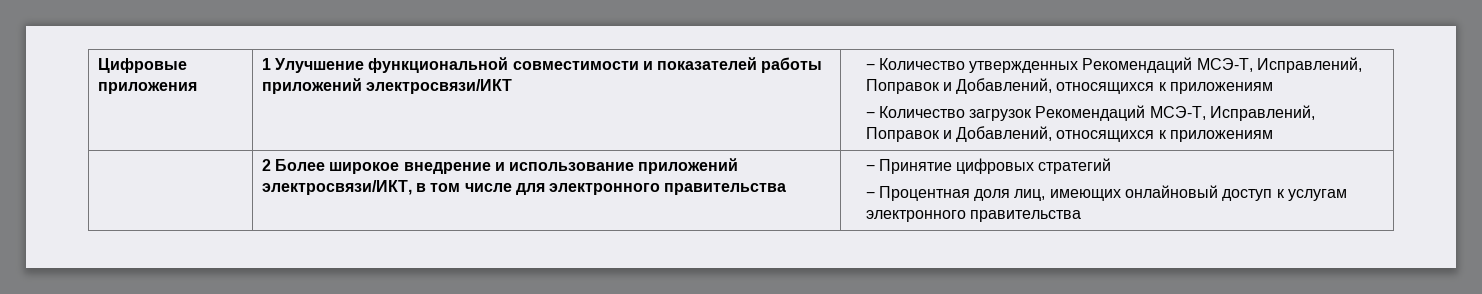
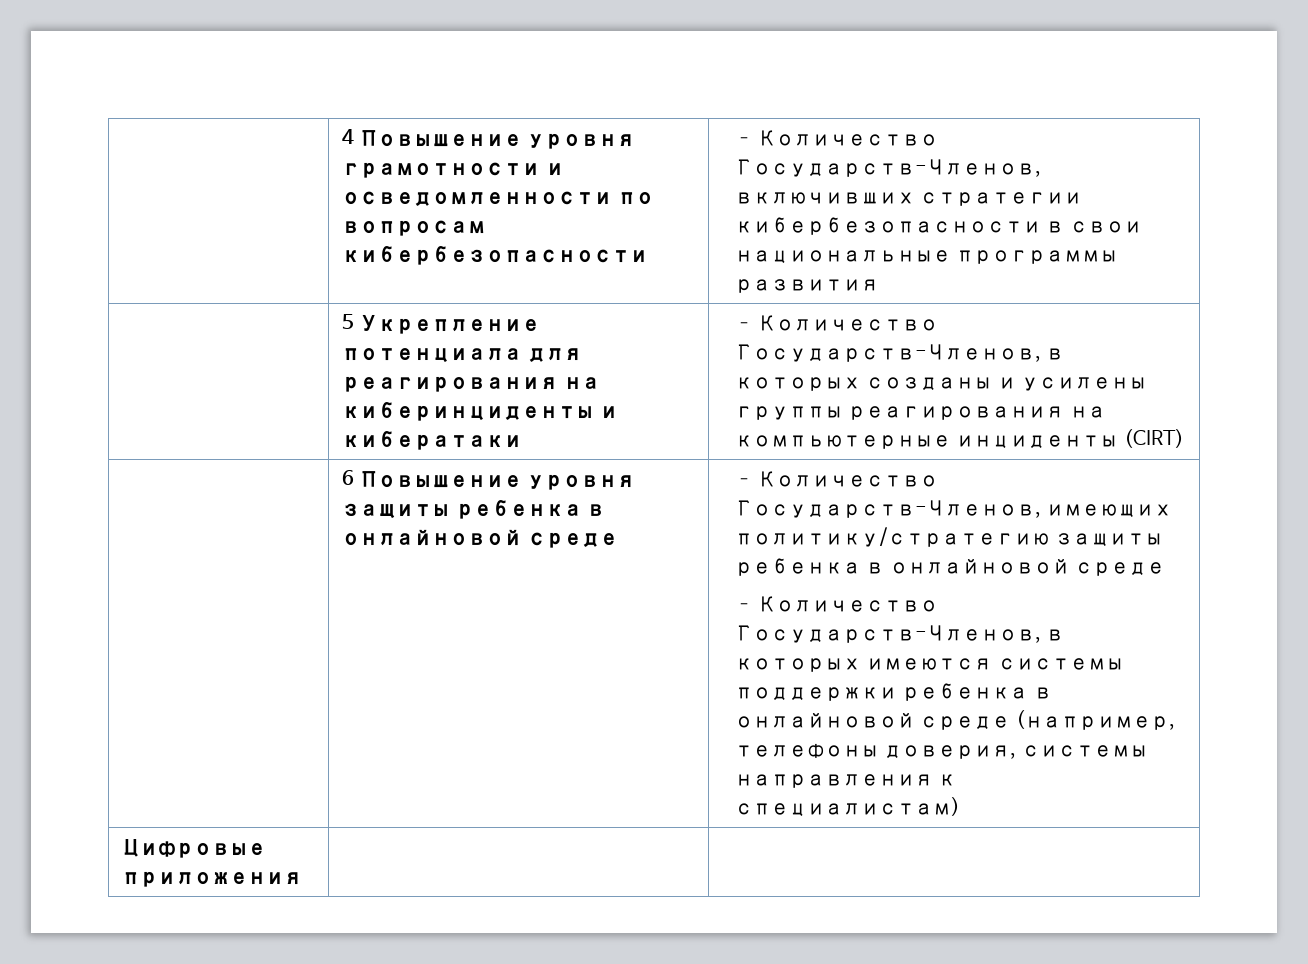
- Цифровые приложения | 1 Улучшение функциональной совместимости и показателей работы приложений электросвязи/ИКТ | − Количество утвержденных Рекомендаций МСЭ-Т, Исправлений, Поправок и Добавлений, относящихся к приложениям
- − Количество загрузок Рекомендаций МСЭ-Т, Исправлений, Поправок и Добавлений, относящихся к приложениям
- | 2 Более широкое внедрение и использование приложений электросвязи/ИКТ, в том числе для электронного правительства | − Принятие цифровых стратегий
- − Процентная доля лиц, имеющих онлайновый доступ к услугам электронного правительства
+ | 4 Повышение уровня грамотности и осведомленности по вопросам кибербезопасности | – Количество Государств-Членов, включивших стратегии кибербезопасности в свои национальные программы развития
+ | 5 Укрепление потенциала для реагирования на киберинциденты и кибератаки | – Количество Государств-Членов, в которых созданы и усилены группы реагирования на компьютерные инциденты (CIRT)
+ | 6 Повышение уровня защиты ребенка в онлайновой среде | – Количество Государств-Членов, имеющих политику/стратегию защиты ребенка в онлайновой среде
+ – Количество Государств-Членов, в которых имеются системы поддержки ребенка в онлайновой среде (например, телефоны доверия, системы направления к специалистам)
+ Цифровые приложения | |

